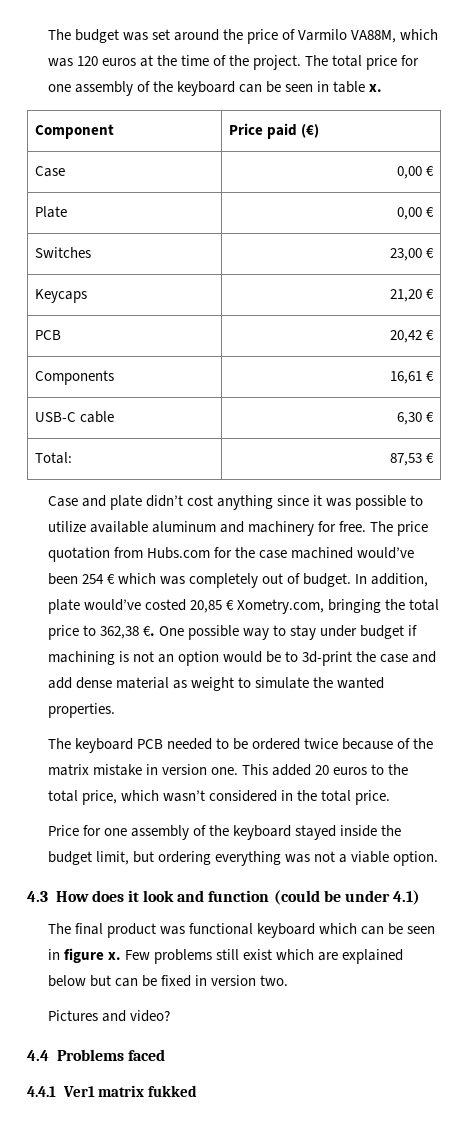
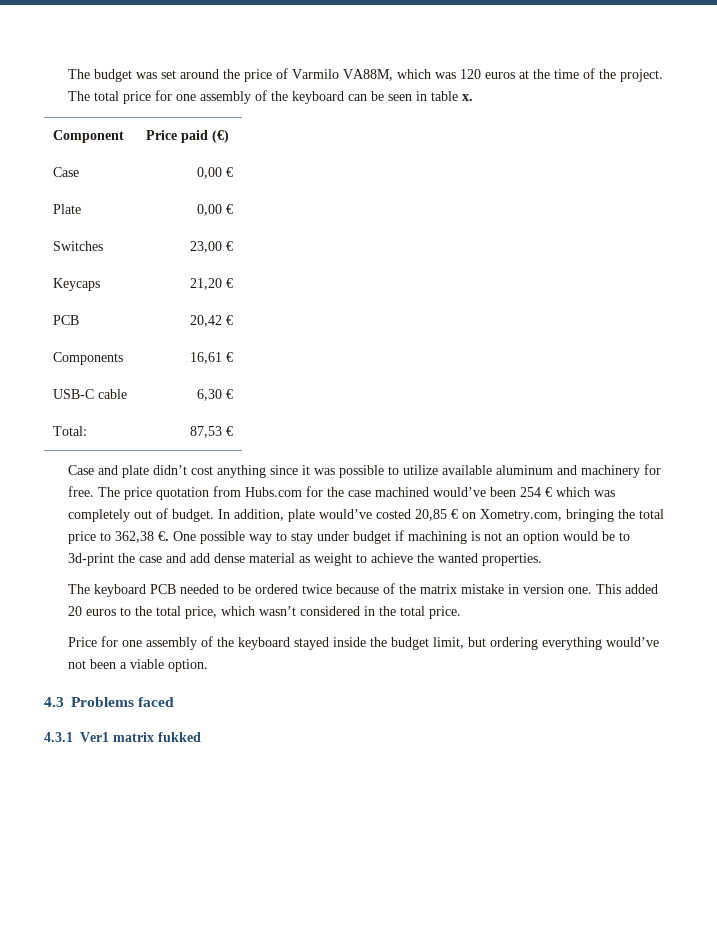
- In addition, plate would’ve costed 20,85 € Xometry.com, bringing the total price to 362,38 €.
+ In addition, plate would’ve costed 20,85 € on Xometry.com, bringing the total price to 362,38 €.
- One possible way to stay under budget if machining is not an option would be to 3d-print the case and add dense material as weight to simulate the wanted properties.
+ One possible way to stay under budget if machining is not an option would be to 3d-print the case and add dense material as weight to achieve the wanted properties.
- Price for one assembly of the keyboard stayed inside the budget limit, but ordering everything was not a viable option.
+ Price for one assembly of the keyboard stayed inside the budget limit, but ordering everything would’ve not been a viable option.
- 4.3 How does it look and function (could be under 4.1)
- The final product was functional keyboard which can be seen in figure x. Few problems still exist which are explained below but can be fixed in version two.
- Pictures and video?
- 4.4 Problems faced
+ 4.3 Problems faced
- 4.4.1 Ver1 matrix fukked
+ 4.3.1 Ver1 matrix fukked

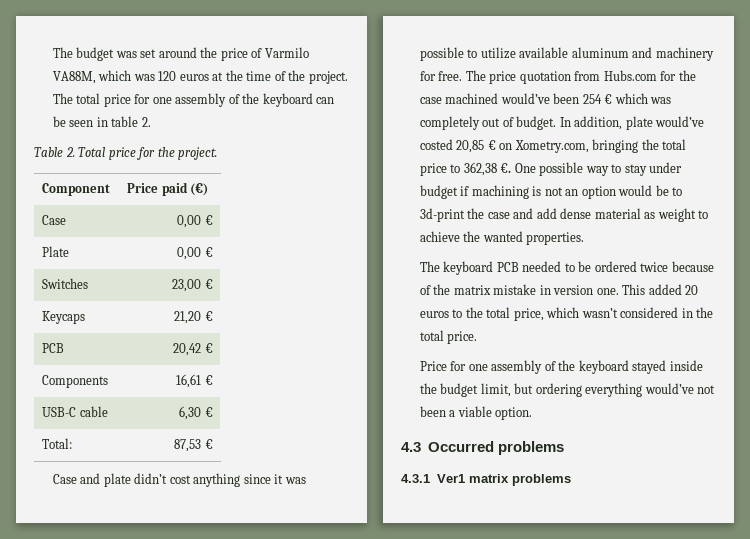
- The total price for one assembly of the keyboard can be seen in table x.
+ The total price for one assembly of the keyboard can be seen in table 2.
+ Table 2. Total price for the project.
- 4.3 Problems faced
+ 4.3 Occurred problems
- 4.3.1 Ver1 matrix fukked
+ 4.3.1 Ver1 matrix problems

